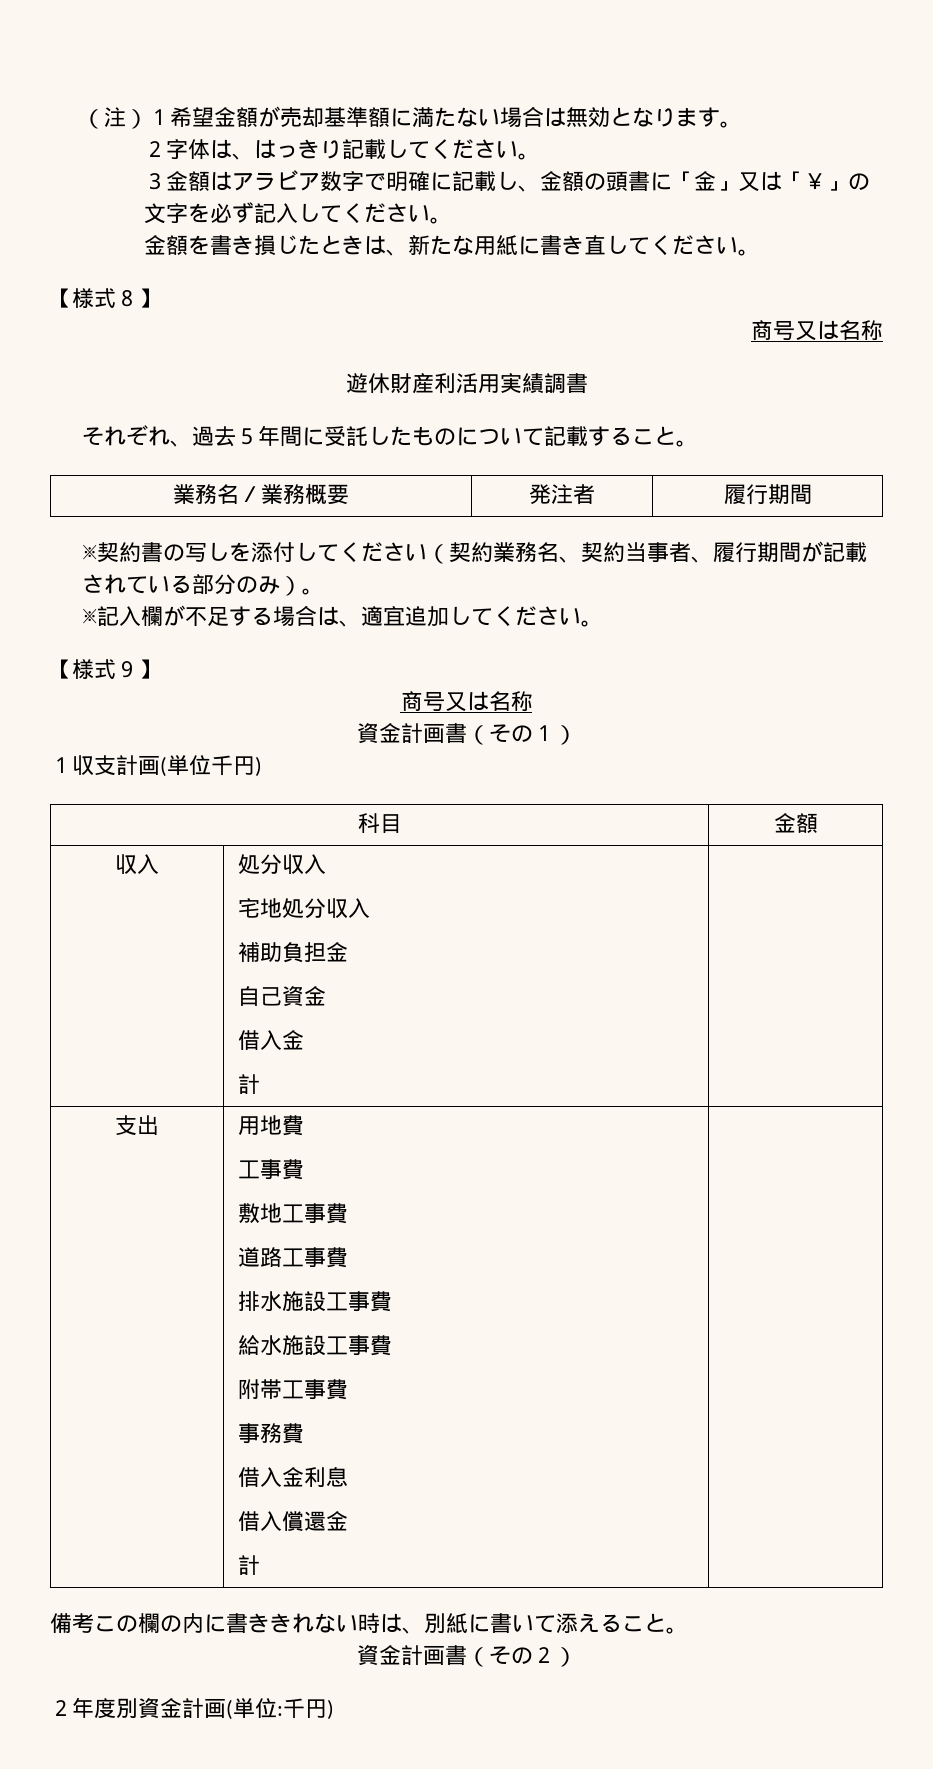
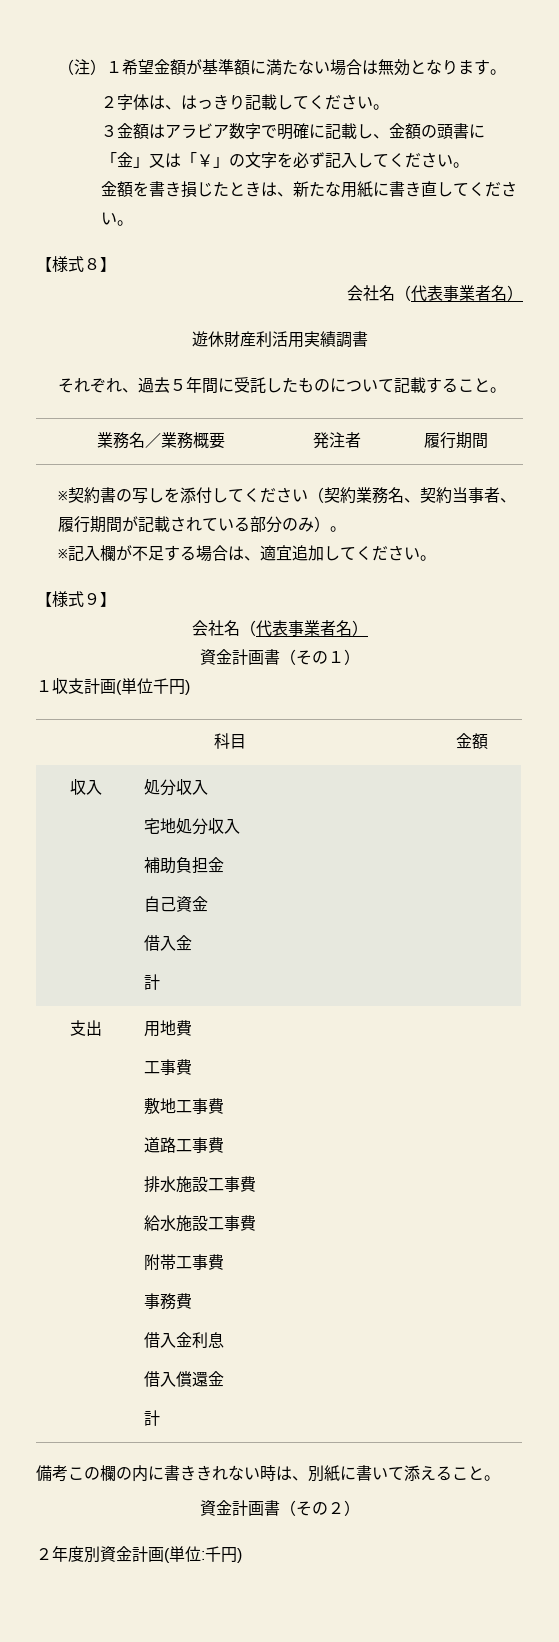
- （注）１希望金額が売却基準額に満たない場合は無効となります。
+ （注）１希望金額が基準額に満たない場合は無効となります。
  【様式８】
- 商号又は名称
+ 会社名（代表事業者名）
  【様式９】
- 商号又は名称
+ 会社名（代表事業者名）

